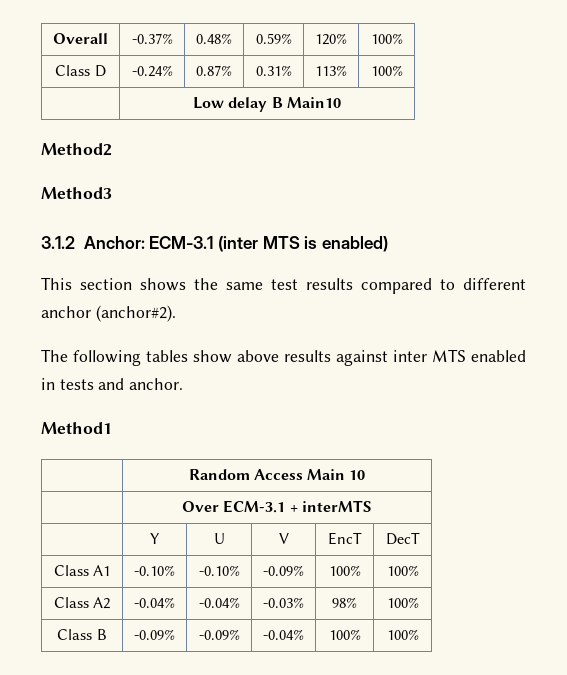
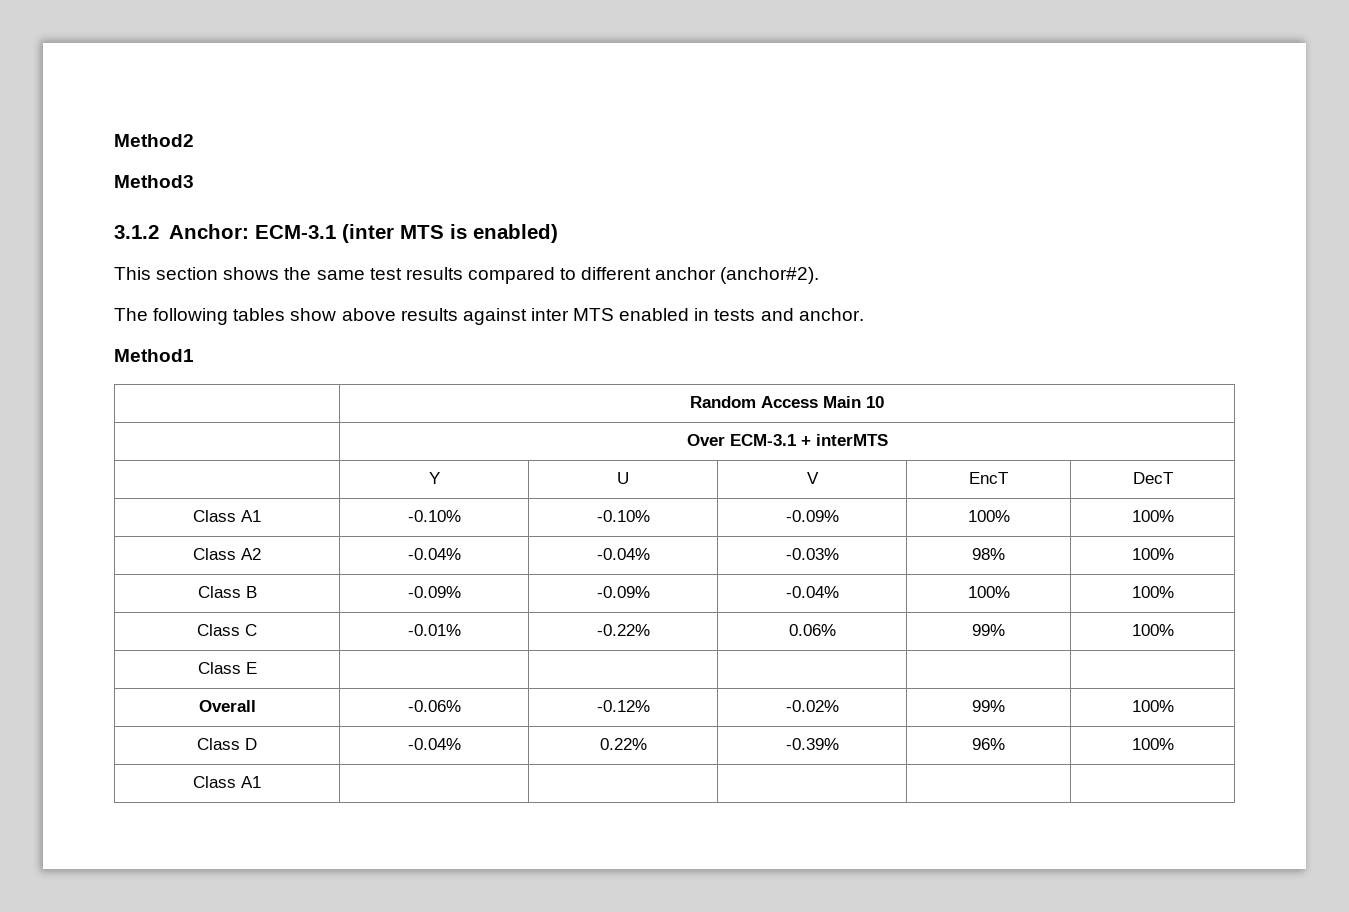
- Overall | -0.37% | 0.48% | 0.59% | 120% | 100%
- Class D | -0.24% | 0.87% | 0.31% | 113% | 100%
- | Low delay B Main10
+ Class C | -0.01% | -0.22% | 0.06% | 99% | 100%
+ Class E | | | | |
+ Overall | -0.06% | -0.12% | -0.02% | 99% | 100%
+ Class D | -0.04% | 0.22% | -0.39% | 96% | 100%
+ Class A1 | | | | |

